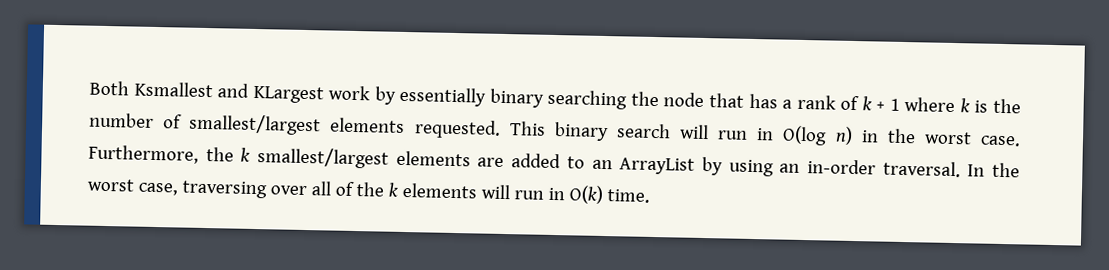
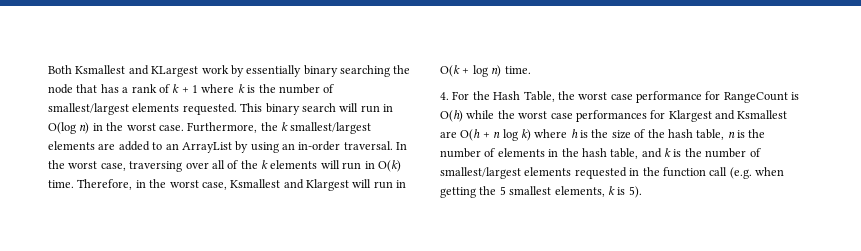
+ Therefore, in the worst case, Ksmallest and Klargest will run in O(k + log n) time.
+ 4. For the Hash Table, the worst case performance for RangeCount is O(h) while the worst case performances for Klargest and Ksmallest are O(h + n log k) where h is the size of the hash table, n is the number of elements in the hash table, and k is the number of smallest/largest elements requested in the function call (e.g. when getting the 5 smallest elements, k is 5).

